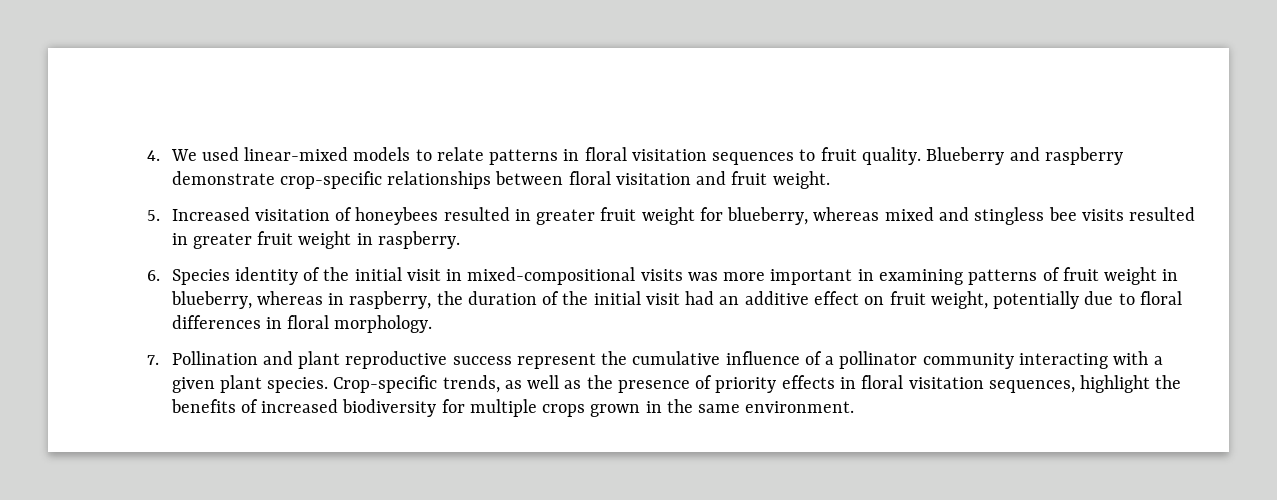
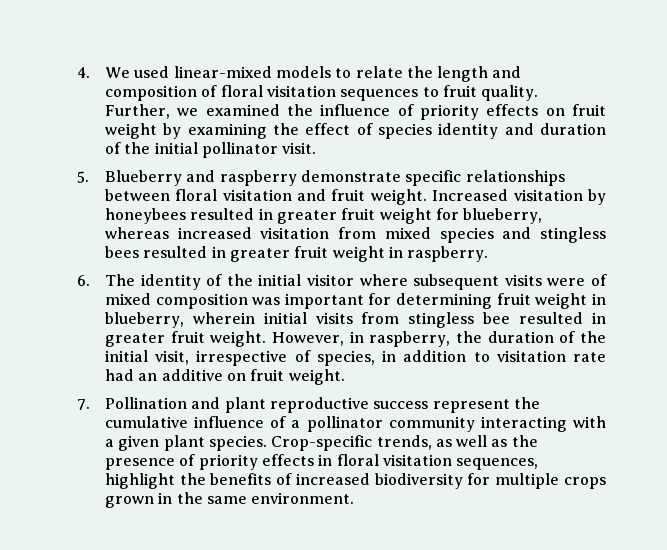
- 4. We used linear-mixed models to relate patterns in floral visitation sequences to fruit quality.
+ 4. We used linear-mixed models to relate the length and composition of floral visitation sequences to fruit quality.
- Blueberry and raspberry demonstrate crop-specific relationships between floral visitation and fruit weight.
- 5. Increased visitation of honeybees resulted in greater fruit weight for blueberry, whereas mixed and stingless bee visits resulted in greater fruit weight in raspberry.
+ Further, we examined the influence of priority effects on fruit weight by examining the effect of species identity and duration of the initial pollinator visit.
+ 5. Blueberry and raspberry demonstrate specific relationships between floral visitation and fruit weight. Increased visitation by honeybees resulted in greater fruit weight for blueberry, whereas increased visitation from mixed species and stingless bees resulted in greater fruit weight in raspberry.
- 6. Species identity of the initial visit in mixed-compositional visits was more important in examining patterns of fruit weight in blueberry, whereas in raspberry, the duration of the initial visit had an additive effect on fruit weight, potentially due to floral differences in floral morphology.
+ 6. The identity of the initial visitor where subsequent visits were of mixed composition was important for determining fruit weight in blueberry, wherein initial visits from stingless bee resulted in greater fruit weight. However, in raspberry, the duration of the initial visit, irrespective of species, in addition to visitation rate had an additive on fruit weight.

